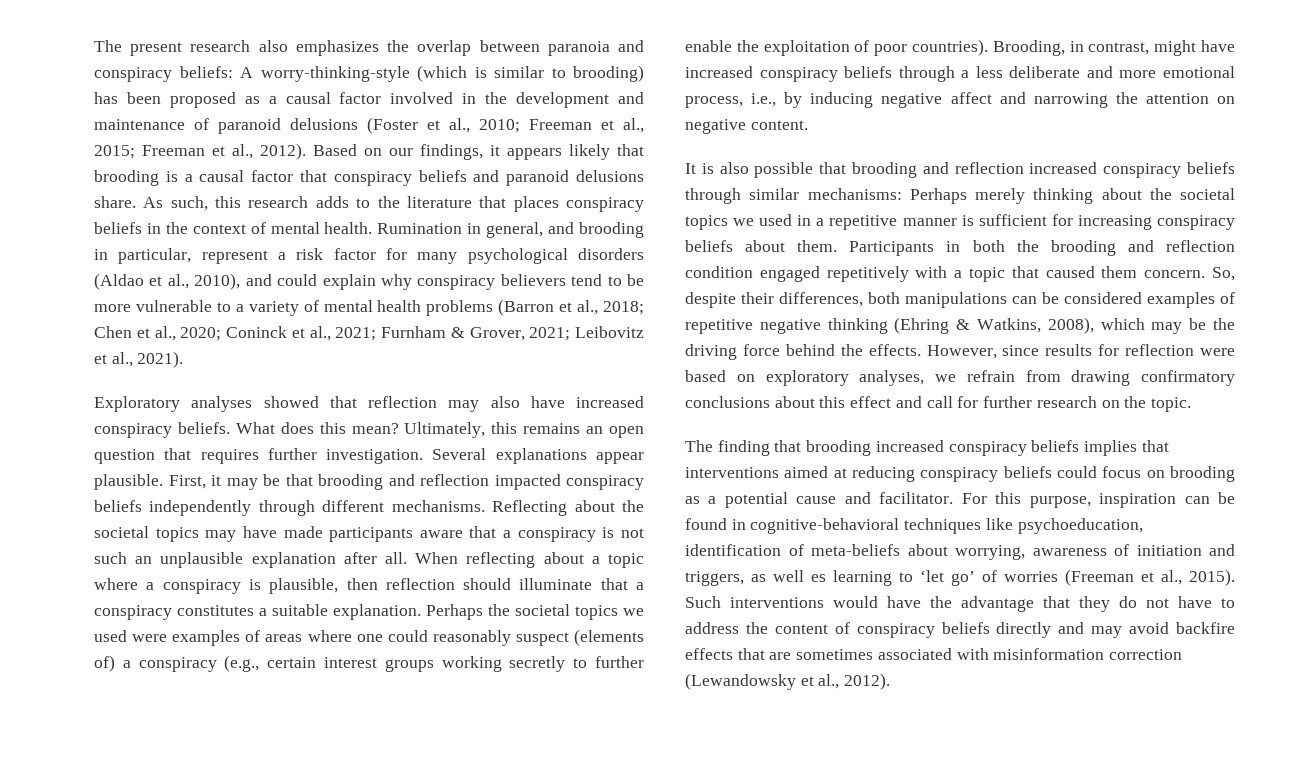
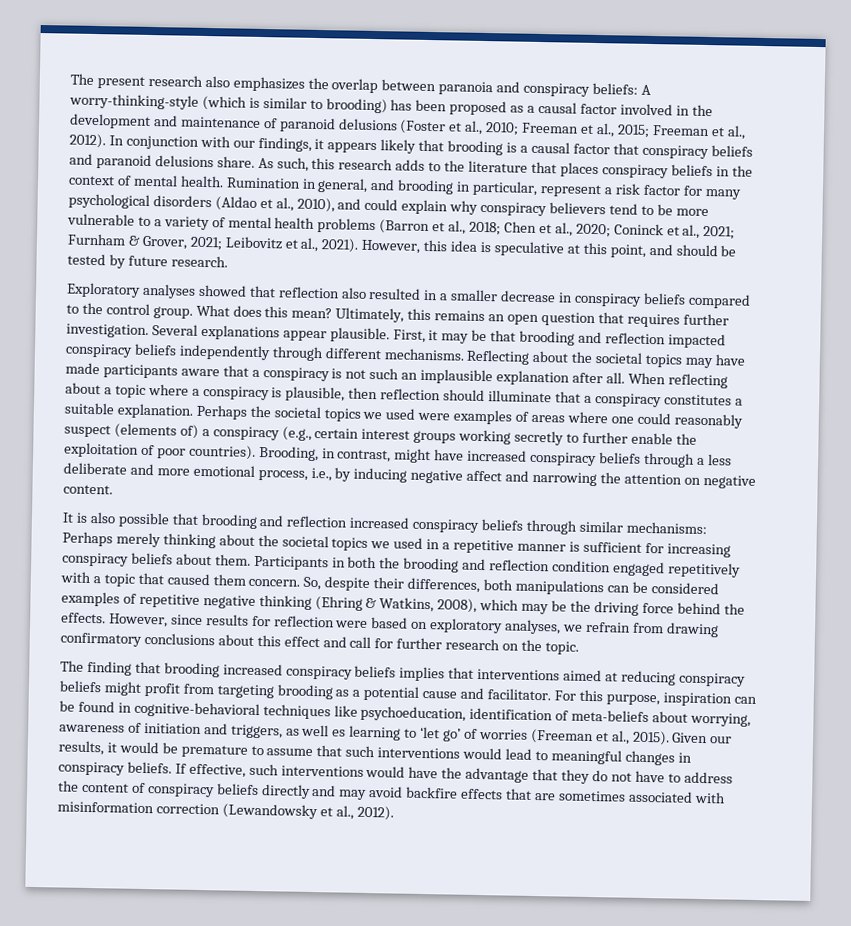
- Based on our findings, it appears likely that brooding is a causal factor that conspiracy beliefs and paranoid delusions share.
+ In conjunction with our findings, it appears likely that brooding is a causal factor that conspiracy beliefs and paranoid delusions share.
+ However, this idea is speculative at this point, and should be tested by future research.
- Exploratory analyses showed that reflection may also have increased conspiracy beliefs.
+ Exploratory analyses showed that reflection also resulted in a smaller decrease in conspiracy beliefs compared to the control group.
- Reflecting about the societal topics may have made participants aware that a conspiracy is not such an unplausible explanation after all.
+ Reflecting about the societal topics may have made participants aware that a conspiracy is not such an implausible explanation after all.
- The finding that brooding increased conspiracy beliefs implies that interventions aimed at reducing conspiracy beliefs could focus on brooding as a potential cause and facilitator.
+ The finding that brooding increased conspiracy beliefs implies that interventions aimed at reducing conspiracy beliefs might profit from targeting brooding as a potential cause and facilitator.
- Such interventions would have the advantage that they do not have to address the content of conspiracy beliefs directly and may avoid backfire effects that are sometimes associated with misinformation correction (Lewandowsky et al., 2012).
+ Given our results, it would be premature to assume that such interventions would lead to meaningful changes in conspiracy beliefs. If effective, such interventions would have the advantage that they do not have to address the content of conspiracy beliefs directly and may avoid backfire effects that are sometimes associated with misinformation correction (Lewandowsky et al., 2012).

